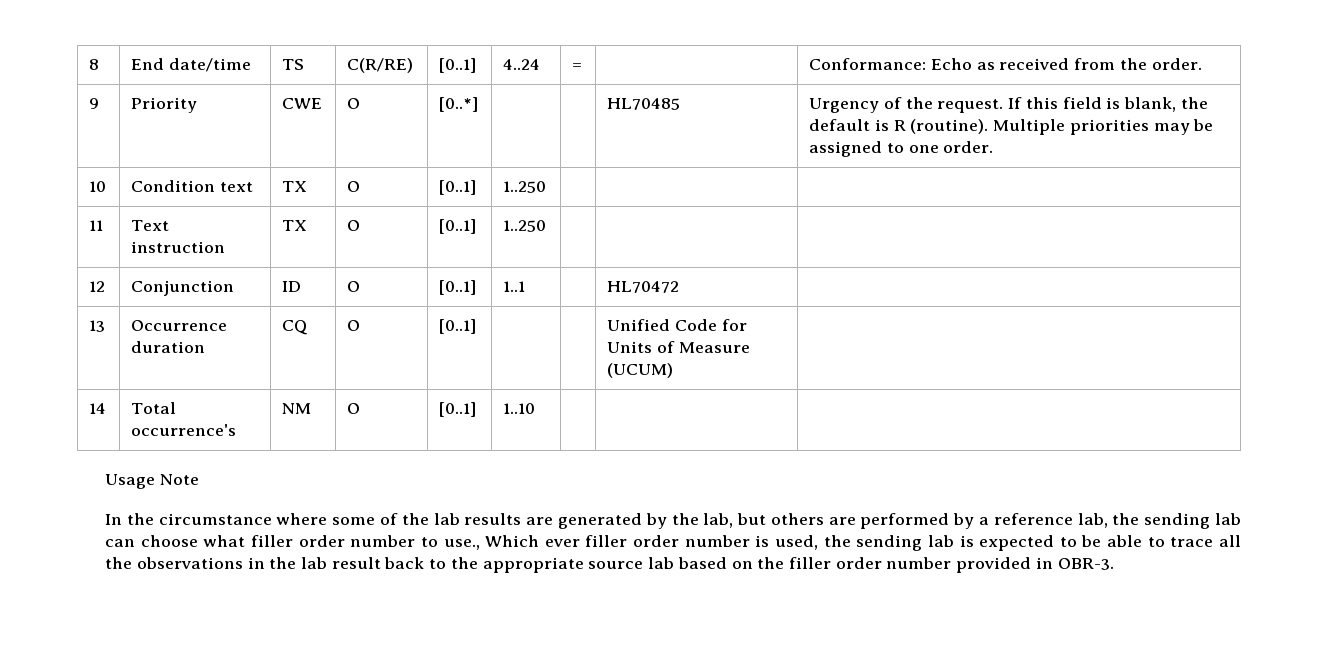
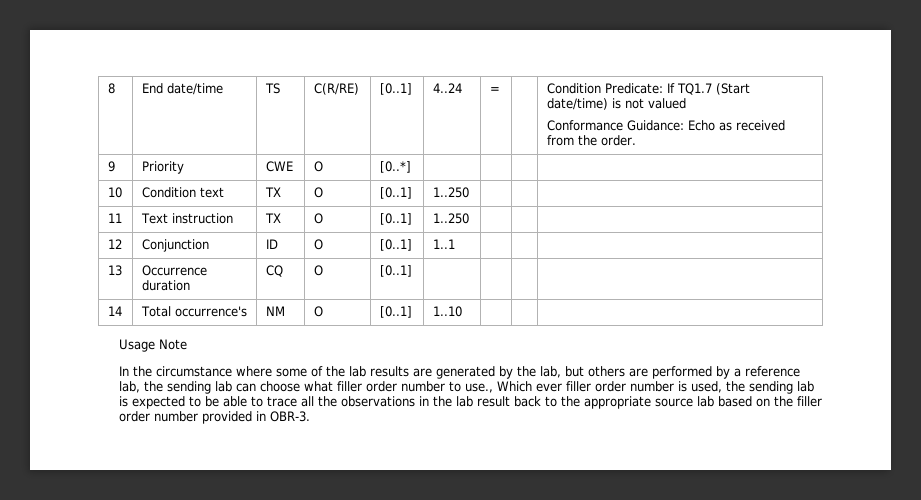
- 8 | End date/time | TS | C(R/RE) | [0..1] | 4..24 | = | | Conformance: Echo as received from the order.
+ 8 | End date/time | TS | C(R/RE) | [0..1] | 4..24 | = | | Condition Predicate: If TQ1.7 (Start date/time) is not valued
+ Conformance Guidance: Echo as received from the order.
- 9 | Priority | CWE | O | [0..*] | | | HL70485 | Urgency of the request. If this field is blank, the default is R (routine). Multiple priorities may be assigned to one order.
+ 9 | Priority | CWE | O | [0..*] | | | |
- 12 | Conjunction | ID | O | [0..1] | 1..1 | | HL70472 |
+ 12 | Conjunction | ID | O | [0..1] | 1..1 | | |
- 13 | Occurrence duration | CQ | O | [0..1] | | | Unified Code for Units of Measure (UCUM) |
+ 13 | Occurrence duration | CQ | O | [0..1] | | | |

